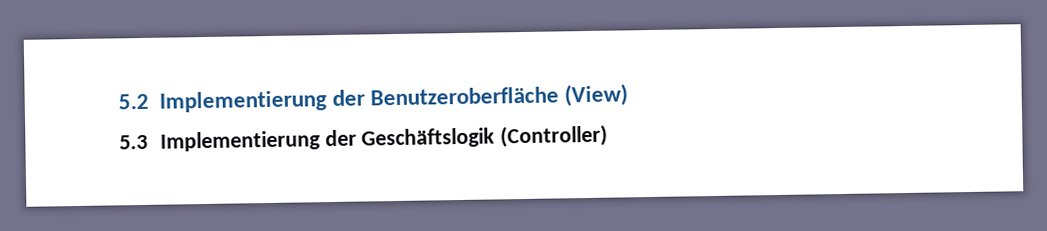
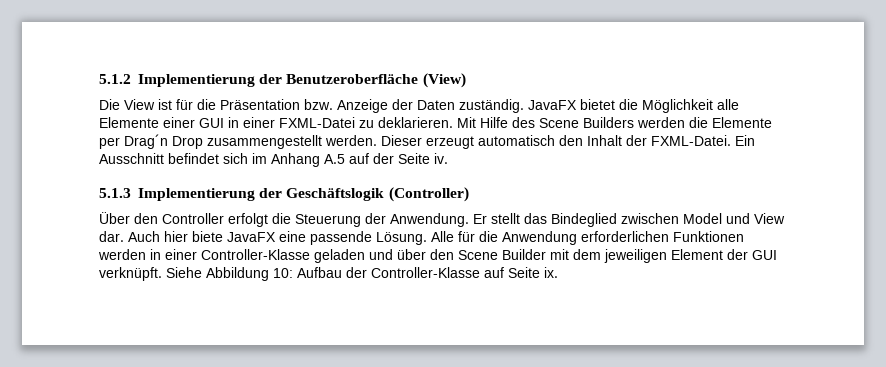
- 5.2 Implementierung der Benutzeroberfläche (View)
+ 5.1.2 Implementierung der Benutzeroberfläche (View)
- 5.3 Implementierung der Geschäftslogik (Controller)
+ Die View ist für die Präsentation bzw. Anzeige der Daten zuständig. JavaFX bietet die Möglichkeit alle Elemente einer GUI in einer FXML-Datei zu deklarieren. Mit Hilfe des Scene Builders werden die Elemente per Drag´n Drop zusammengestellt werden. Dieser erzeugt automatisch den Inhalt der FXML-Datei. Ein Ausschnitt befindet sich im Anhang A.5 auf der Seite iv.
+ 5.1.3 Implementierung der Geschäftslogik (Controller)
+ Über den Controller erfolgt die Steuerung der Anwendung. Er stellt das Bindeglied zwischen Model und View dar. Auch hier biete JavaFX eine passende Lösung. Alle für die Anwendung erforderlichen Funktionen werden in einer Controller-Klasse geladen und über den Scene Builder mit dem jeweiligen Element der GUI verknüpft. Siehe Abbildung 10: Aufbau der Controller-Klasse auf Seite ix.

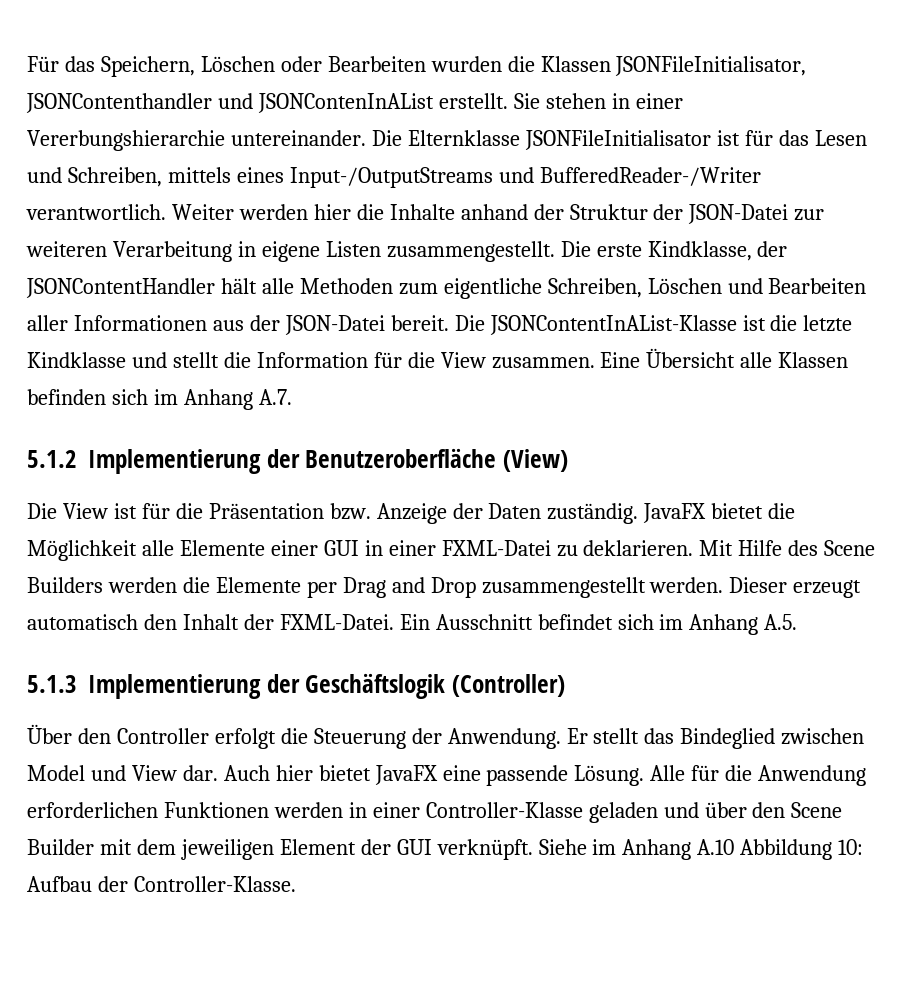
+ Für das Speichern, Löschen oder Bearbeiten wurden die Klassen JSONFileInitialisator, JSONContenthandler und JSONContenInAList erstellt. Sie stehen in einer Vererbungshierarchie untereinander. Die Elternklasse JSONFileInitialisator ist für das Lesen und Schreiben, mittels eines Input-/OutputStreams und BufferedReader-/Writer verantwortlich. Weiter werden hier die Inhalte anhand der Struktur der JSON-Datei zur weiteren Verarbeitung in eigene Listen zusammengestellt. Die erste Kindklasse, der JSONContentHandler hält alle Methoden zum eigentliche Schreiben, Löschen und Bearbeiten aller Informationen aus der JSON-Datei bereit. Die JSONContentInAList-Klasse ist die letzte Kindklasse und stellt die Information für die View zusammen. Eine Übersicht alle Klassen befinden sich im Anhang A.7.
- Mit Hilfe des Scene Builders werden die Elemente per Drag´n Drop zusammengestellt werden.
+ Mit Hilfe des Scene Builders werden die Elemente per Drag and Drop zusammengestellt werden.
- Ein Ausschnitt befindet sich im Anhang A.5 auf der Seite iv.
+ Ein Ausschnitt befindet sich im Anhang A.5.
- Auch hier biete JavaFX eine passende Lösung.
+ Auch hier bietet JavaFX eine passende Lösung.
- Siehe Abbildung 10: Aufbau der Controller-Klasse auf Seite ix.
+ Siehe im Anhang A.10 Abbildung 10: Aufbau der Controller-Klasse.

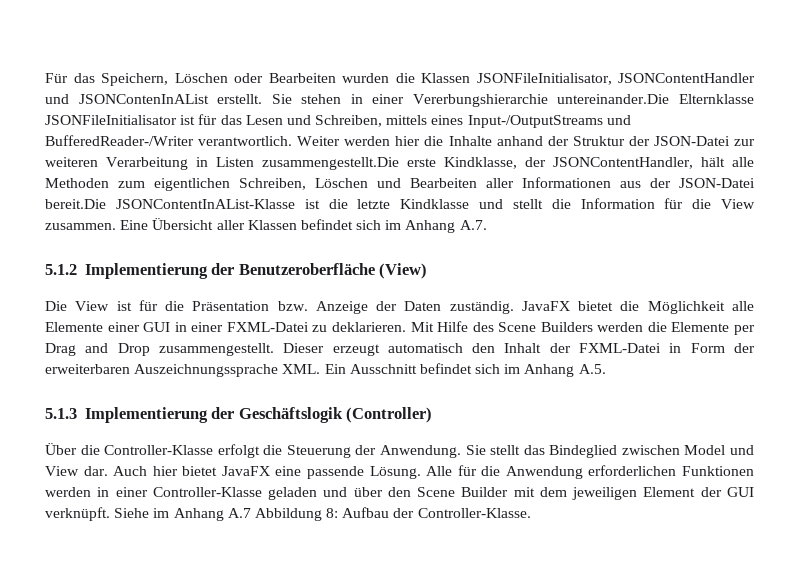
- Für das Speichern, Löschen oder Bearbeiten wurden die Klassen JSONFileInitialisator, JSONContenthandler und JSONContenInAList erstellt.
+ Für das Speichern, Löschen oder Bearbeiten wurden die Klassen JSONFileInitialisator, JSONContentHandler und JSONContenInAList erstellt.
- Sie stehen in einer Vererbungshierarchie untereinander. Die Elternklasse JSONFileInitialisator ist für das Lesen und Schreiben, mittels eines Input-/OutputStreams und BufferedReader-/Writer verantwortlich.
+ Sie stehen in einer Vererbungshierarchie untereinander.Die Elternklasse JSONFileInitialisator ist für das Lesen und Schreiben, mittels eines Input-/OutputStreams und BufferedReader-/Writer verantwortlich.
- Weiter werden hier die Inhalte anhand der Struktur der JSON-Datei zur weiteren Verarbeitung in eigene Listen zusammengestellt. Die erste Kindklasse, der JSONContentHandler hält alle Methoden zum eigentliche Schreiben, Löschen und Bearbeiten aller Informationen aus der JSON-Datei bereit. Die JSONContentInAList-Klasse ist die letzte Kindklasse und stellt die Information für die View zusammen.
+ Weiter werden hier die Inhalte anhand der Struktur der JSON-Datei zur weiteren Verarbeitung in Listen zusammengestellt.Die erste Kindklasse, der JSONContentHandler, hält alle Methoden zum eigentlichen Schreiben, Löschen und Bearbeiten aller Informationen aus der JSON-Datei bereit.Die JSONContentInAList-Klasse ist die letzte Kindklasse und stellt die Information für die View zusammen.
- Eine Übersicht alle Klassen befinden sich im Anhang A.7.
+ Eine Übersicht aller Klassen befindet sich im Anhang A.7.
- Mit Hilfe des Scene Builders werden die Elemente per Drag and Drop zusammengestellt werden.
+ Mit Hilfe des Scene Builders werden die Elemente per Drag and Drop zusammengestellt.
- Dieser erzeugt automatisch den Inhalt der FXML-Datei. Ein Ausschnitt befindet sich im Anhang A.5.
+ Dieser erzeugt automatisch den Inhalt der FXML-Datei in Form der erweiterbaren Auszeichnungssprache XML. Ein Ausschnitt befindet sich im Anhang A.5.
- Über den Controller erfolgt die Steuerung der Anwendung.
+ Über die Controller-Klasse erfolgt die Steuerung der Anwendung.
- Er stellt das Bindeglied zwischen Model und View dar.
+ Sie stellt das Bindeglied zwischen Model und View dar.
- Siehe im Anhang A.10 Abbildung 10: Aufbau der Controller-Klasse.
+ Siehe im Anhang A.7 Abbildung 8: Aufbau der Controller-Klasse.

